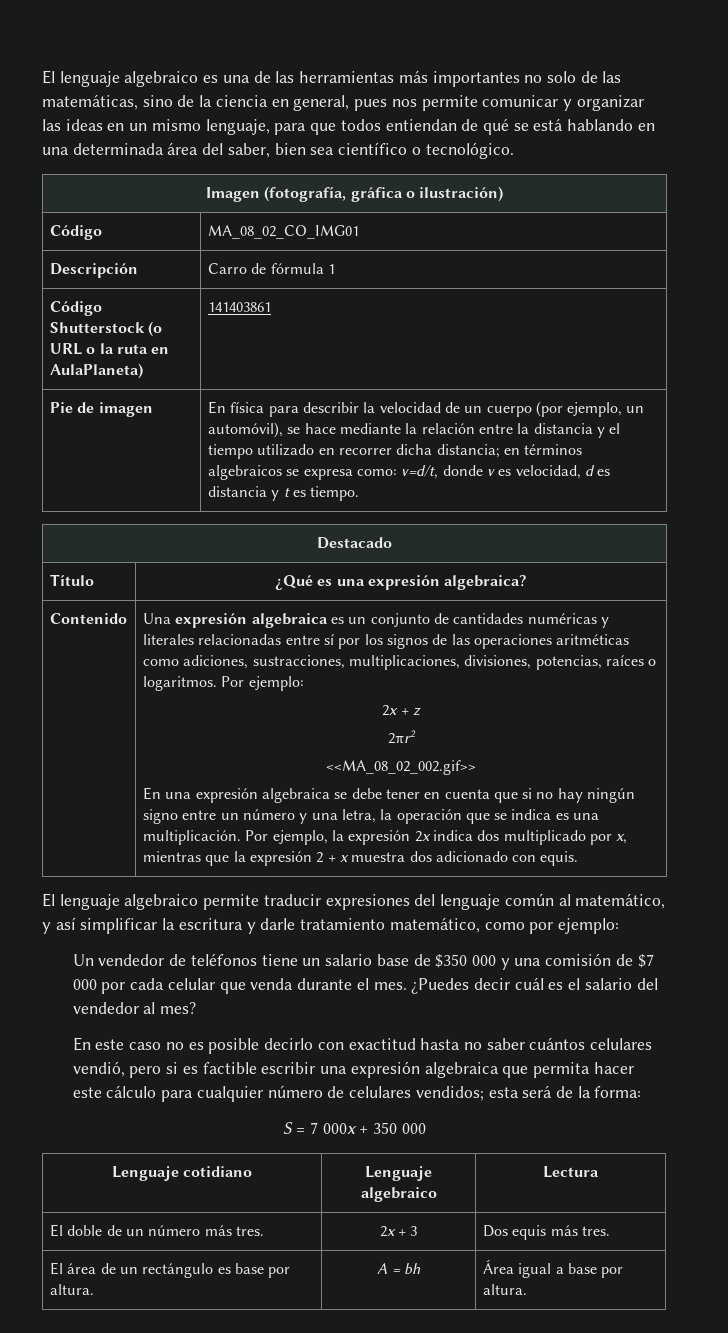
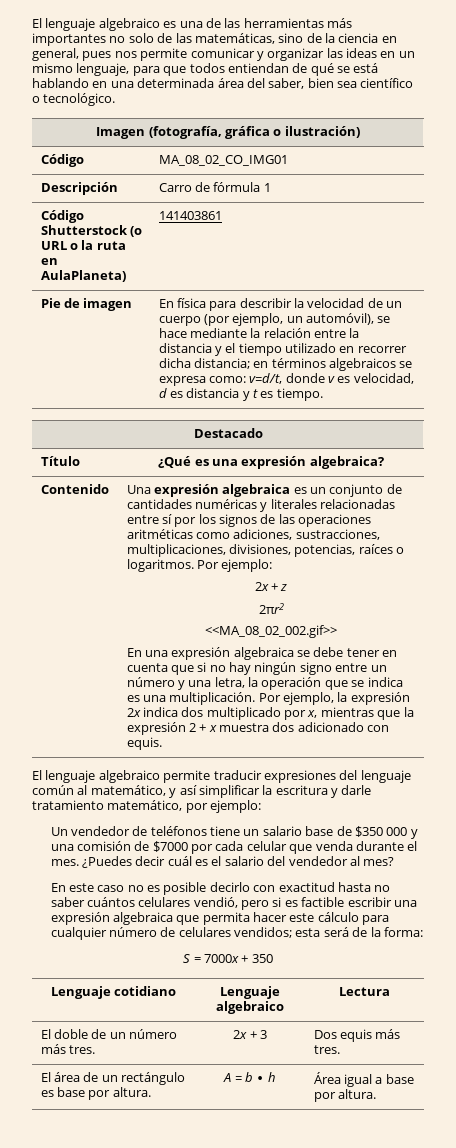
- El lenguaje algebraico permite traducir expresiones del lenguaje común al matemático, y así simplificar la escritura y darle tratamiento matemático, como por ejemplo:
+ El lenguaje algebraico permite traducir expresiones del lenguaje común al matemático, y así simplificar la escritura y darle tratamiento matemático, por ejemplo:
- Un vendedor de teléfonos tiene un salario base de $350 000 y una comisión de $7 000 por cada celular que venda durante el mes.
+ Un vendedor de teléfonos tiene un salario base de $350 000 y una comisión de $7000 por cada celular que venda durante el mes.
- S = 7 000x + 350 000
+ S = 7000x + 350
- El área de un rectángulo es base por altura. | A = bh | Área igual a base por altura.
+ El área de un rectángulo es base por altura. | A = b ∙ h | Área igual a base por altura.

